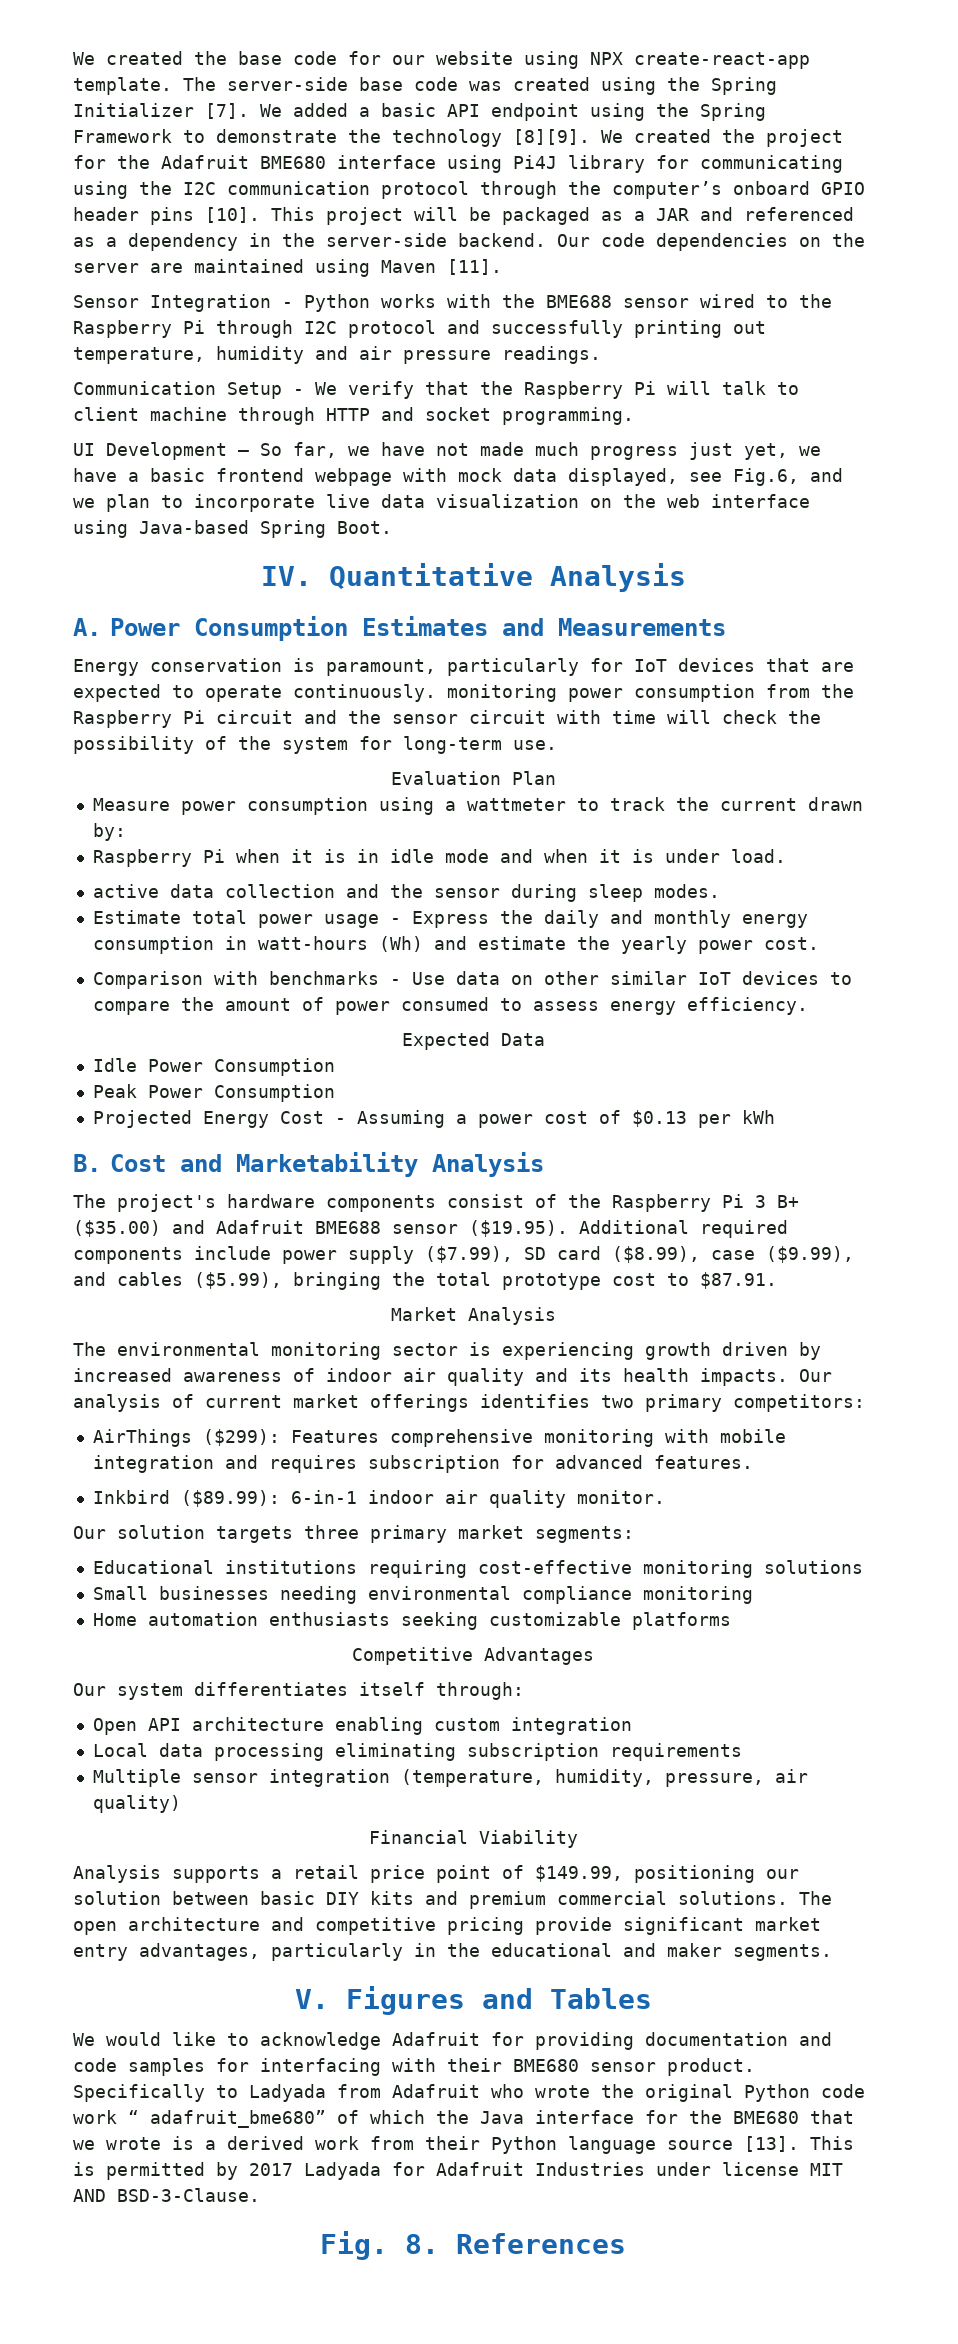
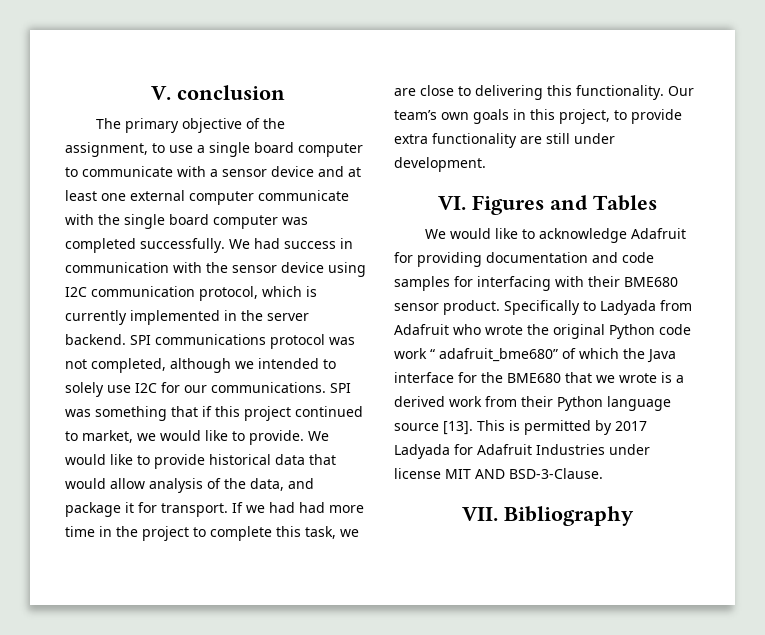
- We created the base code for our website using NPX create-react-app template. The server-side base code was created using the Spring Initializer [7]. We added a basic API endpoint using the Spring Framework to demonstrate the technology [8][9]. We created the project for the Adafruit BME680 interface using Pi4J library for communicating using the I2C communication protocol through the computer’s onboard GPIO header pins [10]. This project will be packaged as a JAR and referenced as a dependency in the server-side backend. Our code dependencies on the server are maintained using Maven [11].
- Sensor Integration - Python works with the BME688 sensor wired to the Raspberry Pi through I2C protocol and successfully printing out temperature, humidity and air pressure readings.
- Communication Setup - We verify that the Raspberry Pi will talk to client machine through HTTP and socket programming.
- UI Development – So far, we have not made much progress just yet, we have a basic frontend webpage with mock data displayed, see Fig.6, and we plan to incorporate live data visualization on the web interface using Java-based Spring Boot.
- IV. Quantitative Analysis
- A. Power Consumption Estimates and Measurements
- Energy conservation is paramount, particularly for IoT devices that are expected to operate continuously. monitoring power consumption from the Raspberry Pi circuit and the sensor circuit with time will check the possibility of the system for long-term use.
- Evaluation Plan
- Measure power consumption using a wattmeter to track the current drawn by:
- Raspberry Pi when it is in idle mode and when it is under load.
- active data collection and the sensor during sleep modes.
- Estimate total power usage - Express the daily and monthly energy consumption in watt-hours (Wh) and estimate the yearly power cost.
- Comparison with benchmarks - Use data on other similar IoT devices to compare the amount of power consumed to assess energy efficiency.
- Expected Data
- Idle Power Consumption
- Peak Power Consumption
- Projected Energy Cost - Assuming a power cost of $0.13 per kWh
- B. Cost and Marketability Analysis
- The project's hardware components consist of the Raspberry Pi 3 B+ ($35.00) and Adafruit BME688 sensor ($19.95). Additional required components include power supply ($7.99), SD card ($8.99), case ($9.99), and cables ($5.99), bringing the total prototype cost to $87.91.
- Market Analysis
- The environmental monitoring sector is experiencing growth driven by increased awareness of indoor air quality and its health impacts. Our analysis of current market offerings identifies two primary competitors:
- AirThings ($299): Features comprehensive monitoring with mobile integration and requires subscription for advanced features.
- Inkbird ($89.99): 6-in-1 indoor air quality monitor.
- Our solution targets three primary market segments:
- Educational institutions requiring cost-effective monitoring solutions
- Small businesses needing environmental compliance monitoring
- Home automation enthusiasts seeking customizable platforms
- Competitive Advantages
- Our system differentiates itself through:
- Open API architecture enabling custom integration
- Local data processing eliminating subscription requirements
- Multiple sensor integration (temperature, humidity, pressure, air quality)
- Financial Viability
- Analysis supports a retail price point of $149.99, positioning our solution between basic DIY kits and premium commercial solutions. The open architecture and competitive pricing provide significant market entry advantages, particularly in the educational and maker segments.
- V. Figures and Tables
+ V. conclusion
+ The primary objective of the assignment, to use a single board computer to communicate with a sensor device and at least one external computer communicate with the single board computer was completed successfully. We had success in communication with the sensor device using I2C communication protocol, which is currently implemented in the server backend. SPI communications protocol was not completed, although we intended to solely use I2C for our communications. SPI was something that if this project continued to market, we would like to provide. We would like to provide historical data that would allow analysis of the data, and package it for transport. If we had had more time in the project to complete this task, we are close to delivering this functionality. Our team’s own goals in this project, to provide extra functionality are still under development.
+ VI. Figures and Tables
- Fig. 8. References
+ VII. Bibliography

